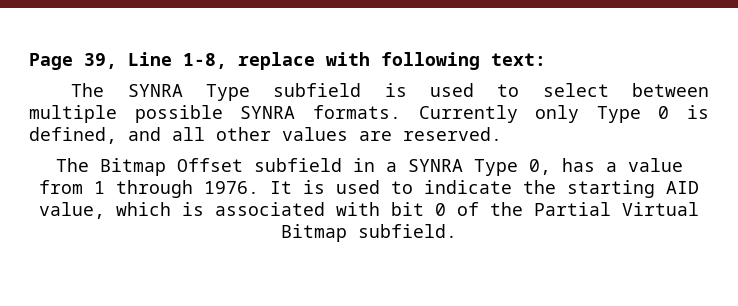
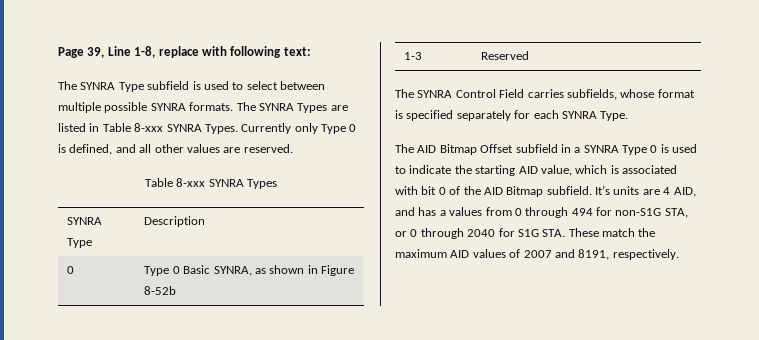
+ The SYNRA Types are listed in Table 8-xxx SYNRA Types.
- The Bitmap Offset subfield in a SYNRA Type 0, has a value from 1 through 1976. It is used to indicate the starting AID value, which is associated with bit 0 of the Partial Virtual Bitmap subfield.
+ Table 8-xxx SYNRA Types
+ SYNRA Type | Description
+ 0 | Type 0 Basic SYNRA, as shown in Figure 8-52b
+ 1-3 | Reserved
+ The SYNRA Control Field carries subfields, whose format is specified separately for each SYNRA Type.
+ The AID Bitmap Offset subfield in a SYNRA Type 0 is used to indicate the starting AID value, which is associated with bit 0 of the AID Bitmap subfield. It’s units are 4 AID, and has a values from 0 through 494 for non-S1G STA, or 0 through 2040 for S1G STA. These match the maximum AID values of 2007 and 8191, respectively.

